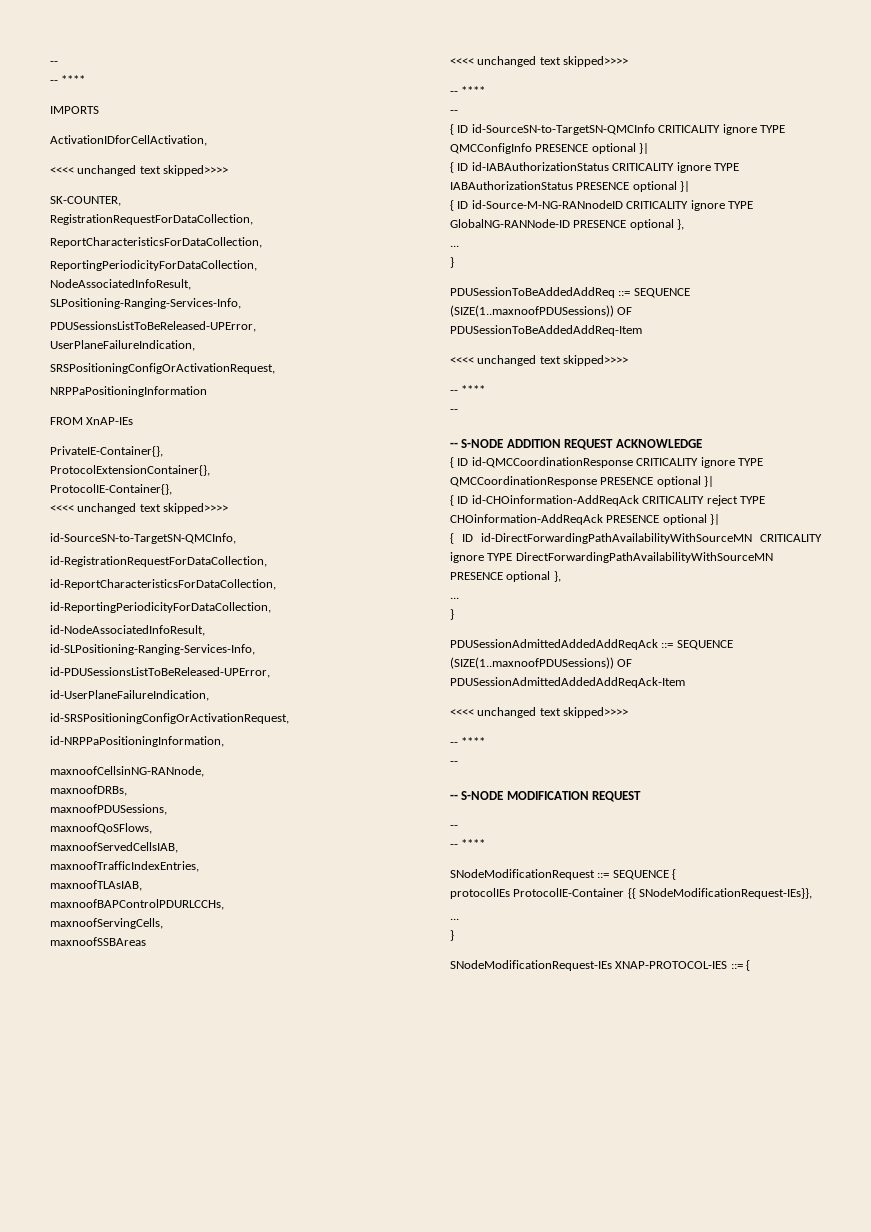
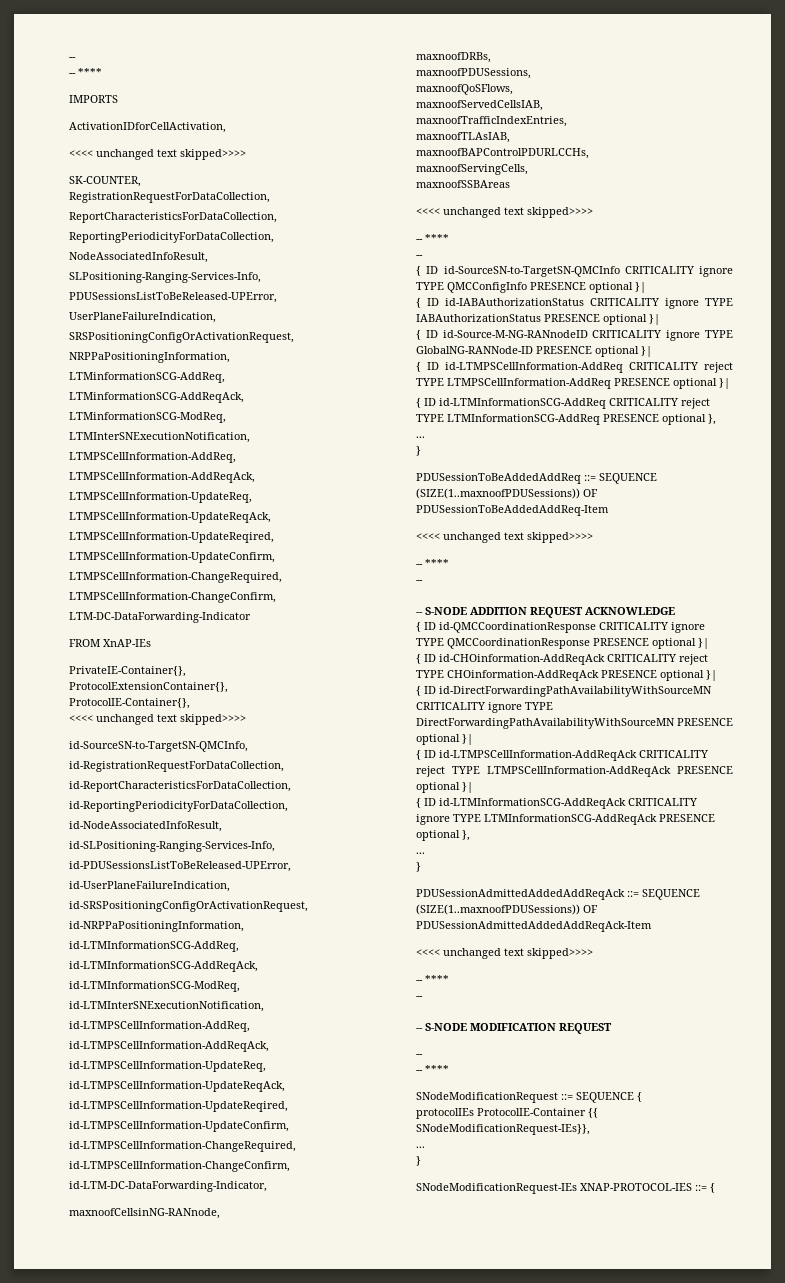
- NRPPaPositioningInformation
+ NRPPaPositioningInformation,
+ LTMinformationSCG-AddReq,
+ LTMinformationSCG-AddReqAck,
+ LTMinformationSCG-ModReq,
+ LTMInterSNExecutionNotification,
+ LTMPSCellInformation-AddReq,
+ LTMPSCellInformation-AddReqAck,
+ LTMPSCellInformation-UpdateReq,
+ LTMPSCellInformation-UpdateReqAck,
+ LTMPSCellInformation-UpdateReqired,
+ LTMPSCellInformation-UpdateConfirm,
+ LTMPSCellInformation-ChangeRequired,
+ LTMPSCellInformation-ChangeConfirm,
+ LTM-DC-DataForwarding-Indicator
+ id-LTMInformationSCG-AddReq,
+ id-LTMInformationSCG-AddReqAck,
+ id-LTMInformationSCG-ModReq,
+ id-LTMInterSNExecutionNotification,
+ id-LTMPSCellInformation-AddReq,
+ id-LTMPSCellInformation-AddReqAck,
+ id-LTMPSCellInformation-UpdateReq,
+ id-LTMPSCellInformation-UpdateReqAck,
+ id-LTMPSCellInformation-UpdateReqired,
+ id-LTMPSCellInformation-UpdateConfirm,
+ id-LTMPSCellInformation-ChangeRequired,
+ id-LTMPSCellInformation-ChangeConfirm,
+ id-LTM-DC-DataForwarding-Indicator,
- { ID id-Source-M-NG-RANnodeID CRITICALITY ignore TYPE GlobalNG-RANNode-ID PRESENCE optional },
+ { ID id-Source-M-NG-RANnodeID CRITICALITY ignore TYPE GlobalNG-RANNode-ID PRESENCE optional }|
+ { ID id-LTMPSCellInformation-AddReq CRITICALITY reject TYPE LTMPSCellInformation-AddReq PRESENCE optional }|
+ { ID id-LTMInformationSCG-AddReq CRITICALITY reject TYPE LTMInformationSCG-AddReq PRESENCE optional },
- { ID id-DirectForwardingPathAvailabilityWithSourceMN CRITICALITY ignore TYPE DirectForwardingPathAvailabilityWithSourceMN PRESENCE optional },
+ { ID id-DirectForwardingPathAvailabilityWithSourceMN CRITICALITY ignore TYPE DirectForwardingPathAvailabilityWithSourceMN PRESENCE optional }|
+ { ID id-LTMPSCellInformation-AddReqAck CRITICALITY reject TYPE LTMPSCellInformation-AddReqAck PRESENCE optional }|
+ { ID id-LTMInformationSCG-AddReqAck CRITICALITY ignore TYPE LTMInformationSCG-AddReqAck PRESENCE optional },

